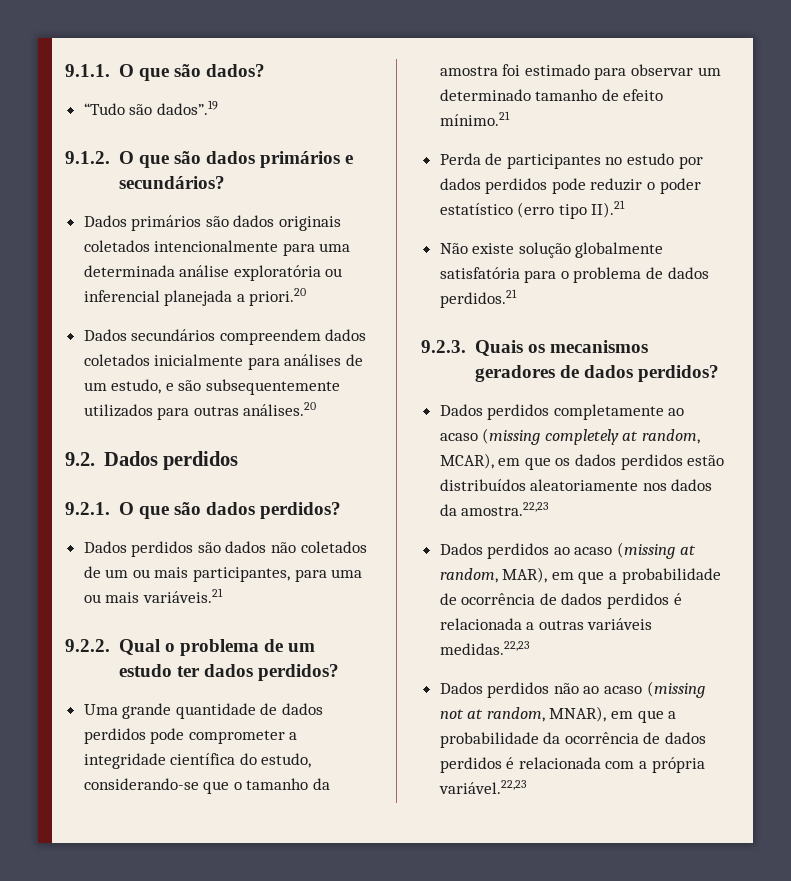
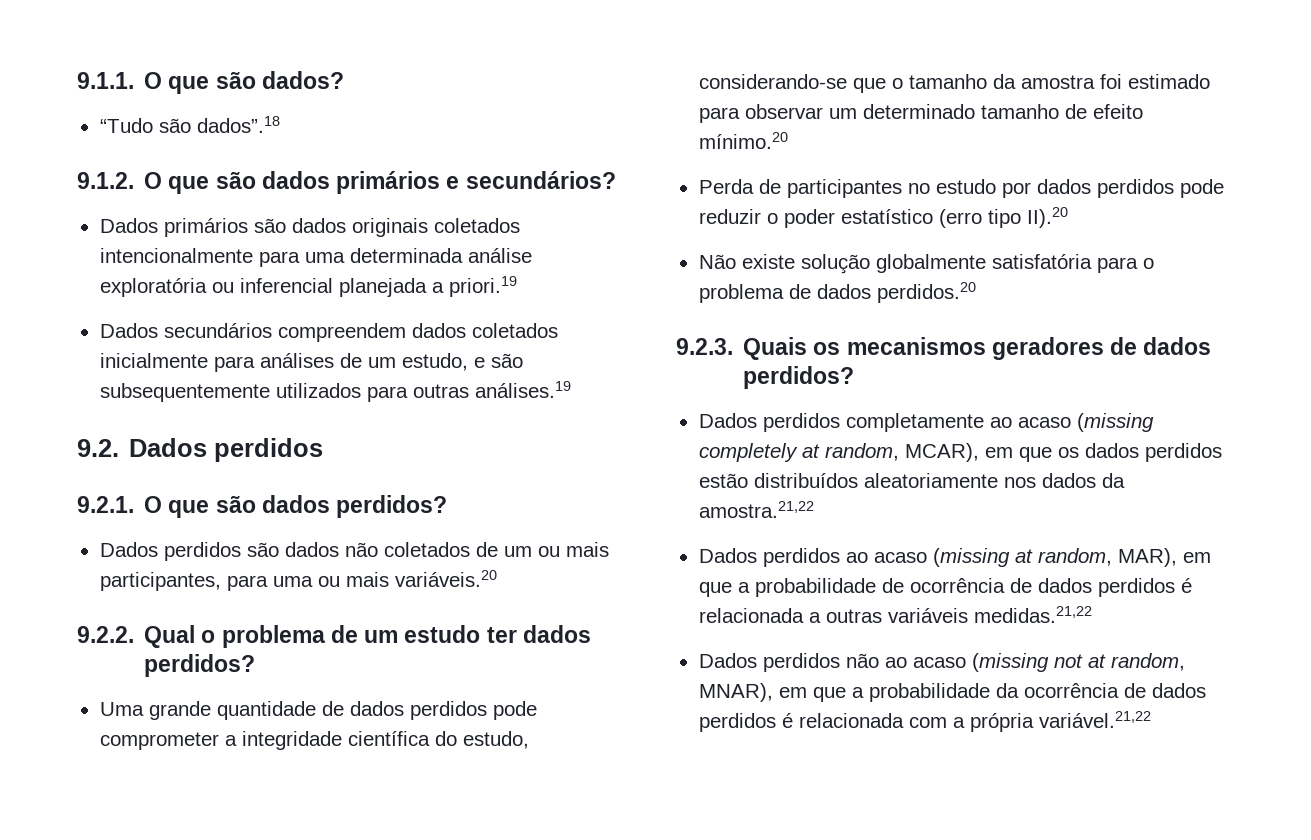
- “Tudo são dados”.19
+ “Tudo são dados”.18
- Dados primários são dados originais coletados intencionalmente para uma determinada análise exploratória ou inferencial planejada a priori.20
+ Dados primários são dados originais coletados intencionalmente para uma determinada análise exploratória ou inferencial planejada a priori.19
- Dados secundários compreendem dados coletados inicialmente para análises de um estudo, e são subsequentemente utilizados para outras análises.20
+ Dados secundários compreendem dados coletados inicialmente para análises de um estudo, e são subsequentemente utilizados para outras análises.19
- Dados perdidos são dados não coletados de um ou mais participantes, para uma ou mais variáveis.21
+ Dados perdidos são dados não coletados de um ou mais participantes, para uma ou mais variáveis.20
- Uma grande quantidade de dados perdidos pode comprometer a integridade científica do estudo, considerando-se que o tamanho da amostra foi estimado para observar um determinado tamanho de efeito mínimo.21
+ Uma grande quantidade de dados perdidos pode comprometer a integridade científica do estudo, considerando-se que o tamanho da amostra foi estimado para observar um determinado tamanho de efeito mínimo.20
- Perda de participantes no estudo por dados perdidos pode reduzir o poder estatístico (erro tipo II).21
+ Perda de participantes no estudo por dados perdidos pode reduzir o poder estatístico (erro tipo II).20
- Não existe solução globalmente satisfatória para o problema de dados perdidos.21
+ Não existe solução globalmente satisfatória para o problema de dados perdidos.20
- Dados perdidos completamente ao acaso (missing completely at random, MCAR), em que os dados perdidos estão distribuídos aleatoriamente nos dados da amostra.22,23
+ Dados perdidos completamente ao acaso (missing completely at random, MCAR), em que os dados perdidos estão distribuídos aleatoriamente nos dados da amostra.21,22
- Dados perdidos ao acaso (missing at random, MAR), em que a probabilidade de ocorrência de dados perdidos é relacionada a outras variáveis medidas.22,23
+ Dados perdidos ao acaso (missing at random, MAR), em que a probabilidade de ocorrência de dados perdidos é relacionada a outras variáveis medidas.21,22
- Dados perdidos não ao acaso (missing not at random, MNAR), em que a probabilidade da ocorrência de dados perdidos é relacionada com a própria variável.22,23
+ Dados perdidos não ao acaso (missing not at random, MNAR), em que a probabilidade da ocorrência de dados perdidos é relacionada com a própria variável.21,22

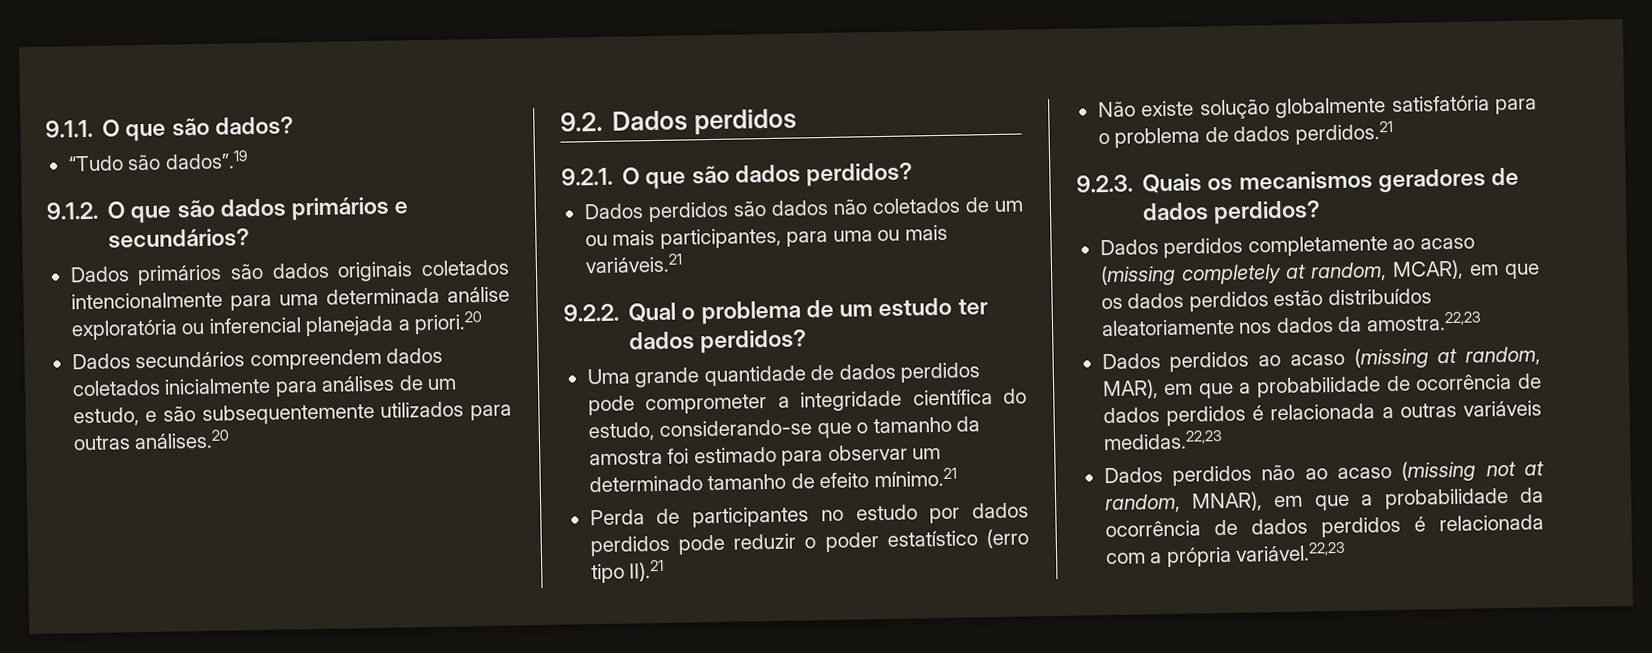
- “Tudo são dados”.18
+ “Tudo são dados”.19
- Dados primários são dados originais coletados intencionalmente para uma determinada análise exploratória ou inferencial planejada a priori.19
+ Dados primários são dados originais coletados intencionalmente para uma determinada análise exploratória ou inferencial planejada a priori.20
- Dados secundários compreendem dados coletados inicialmente para análises de um estudo, e são subsequentemente utilizados para outras análises.19
+ Dados secundários compreendem dados coletados inicialmente para análises de um estudo, e são subsequentemente utilizados para outras análises.20
- Dados perdidos são dados não coletados de um ou mais participantes, para uma ou mais variáveis.20
+ Dados perdidos são dados não coletados de um ou mais participantes, para uma ou mais variáveis.21
- Uma grande quantidade de dados perdidos pode comprometer a integridade científica do estudo, considerando-se que o tamanho da amostra foi estimado para observar um determinado tamanho de efeito mínimo.20
+ Uma grande quantidade de dados perdidos pode comprometer a integridade científica do estudo, considerando-se que o tamanho da amostra foi estimado para observar um determinado tamanho de efeito mínimo.21
- Perda de participantes no estudo por dados perdidos pode reduzir o poder estatístico (erro tipo II).20
+ Perda de participantes no estudo por dados perdidos pode reduzir o poder estatístico (erro tipo II).21
- Não existe solução globalmente satisfatória para o problema de dados perdidos.20
+ Não existe solução globalmente satisfatória para o problema de dados perdidos.21
- Dados perdidos completamente ao acaso (missing completely at random, MCAR), em que os dados perdidos estão distribuídos aleatoriamente nos dados da amostra.21,22
+ Dados perdidos completamente ao acaso (missing completely at random, MCAR), em que os dados perdidos estão distribuídos aleatoriamente nos dados da amostra.22,23
- Dados perdidos ao acaso (missing at random, MAR), em que a probabilidade de ocorrência de dados perdidos é relacionada a outras variáveis medidas.21,22
+ Dados perdidos ao acaso (missing at random, MAR), em que a probabilidade de ocorrência de dados perdidos é relacionada a outras variáveis medidas.22,23
- Dados perdidos não ao acaso (missing not at random, MNAR), em que a probabilidade da ocorrência de dados perdidos é relacionada com a própria variável.21,22
+ Dados perdidos não ao acaso (missing not at random, MNAR), em que a probabilidade da ocorrência de dados perdidos é relacionada com a própria variável.22,23

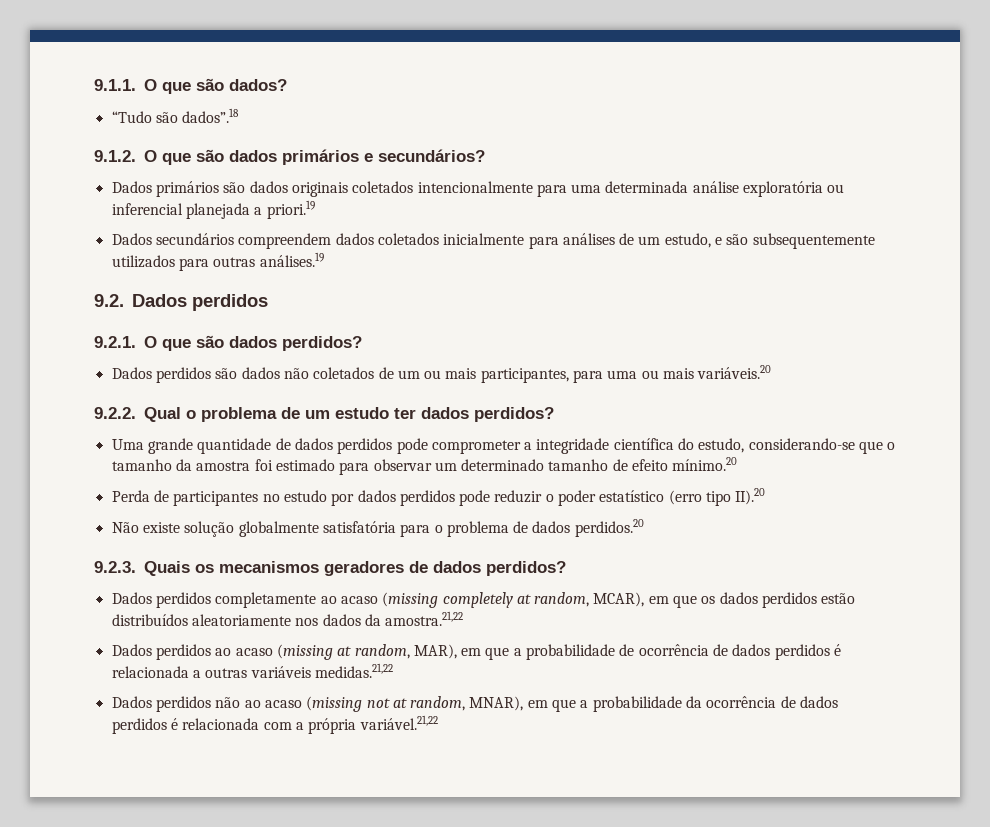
- “Tudo são dados”.19
+ “Tudo são dados”.18
- Dados primários são dados originais coletados intencionalmente para uma determinada análise exploratória ou inferencial planejada a priori.20
+ Dados primários são dados originais coletados intencionalmente para uma determinada análise exploratória ou inferencial planejada a priori.19
- Dados secundários compreendem dados coletados inicialmente para análises de um estudo, e são subsequentemente utilizados para outras análises.20
+ Dados secundários compreendem dados coletados inicialmente para análises de um estudo, e são subsequentemente utilizados para outras análises.19
- Dados perdidos são dados não coletados de um ou mais participantes, para uma ou mais variáveis.21
+ Dados perdidos são dados não coletados de um ou mais participantes, para uma ou mais variáveis.20
- Uma grande quantidade de dados perdidos pode comprometer a integridade científica do estudo, considerando-se que o tamanho da amostra foi estimado para observar um determinado tamanho de efeito mínimo.21
+ Uma grande quantidade de dados perdidos pode comprometer a integridade científica do estudo, considerando-se que o tamanho da amostra foi estimado para observar um determinado tamanho de efeito mínimo.20
- Perda de participantes no estudo por dados perdidos pode reduzir o poder estatístico (erro tipo II).21
+ Perda de participantes no estudo por dados perdidos pode reduzir o poder estatístico (erro tipo II).20
- Não existe solução globalmente satisfatória para o problema de dados perdidos.21
+ Não existe solução globalmente satisfatória para o problema de dados perdidos.20
- Dados perdidos completamente ao acaso (missing completely at random, MCAR), em que os dados perdidos estão distribuídos aleatoriamente nos dados da amostra.22,23
+ Dados perdidos completamente ao acaso (missing completely at random, MCAR), em que os dados perdidos estão distribuídos aleatoriamente nos dados da amostra.21,22
- Dados perdidos ao acaso (missing at random, MAR), em que a probabilidade de ocorrência de dados perdidos é relacionada a outras variáveis medidas.22,23
+ Dados perdidos ao acaso (missing at random, MAR), em que a probabilidade de ocorrência de dados perdidos é relacionada a outras variáveis medidas.21,22
- Dados perdidos não ao acaso (missing not at random, MNAR), em que a probabilidade da ocorrência de dados perdidos é relacionada com a própria variável.22,23
+ Dados perdidos não ao acaso (missing not at random, MNAR), em que a probabilidade da ocorrência de dados perdidos é relacionada com a própria variável.21,22

